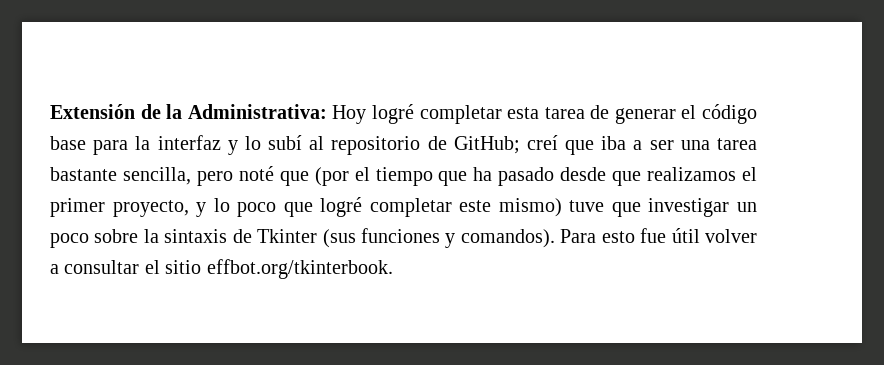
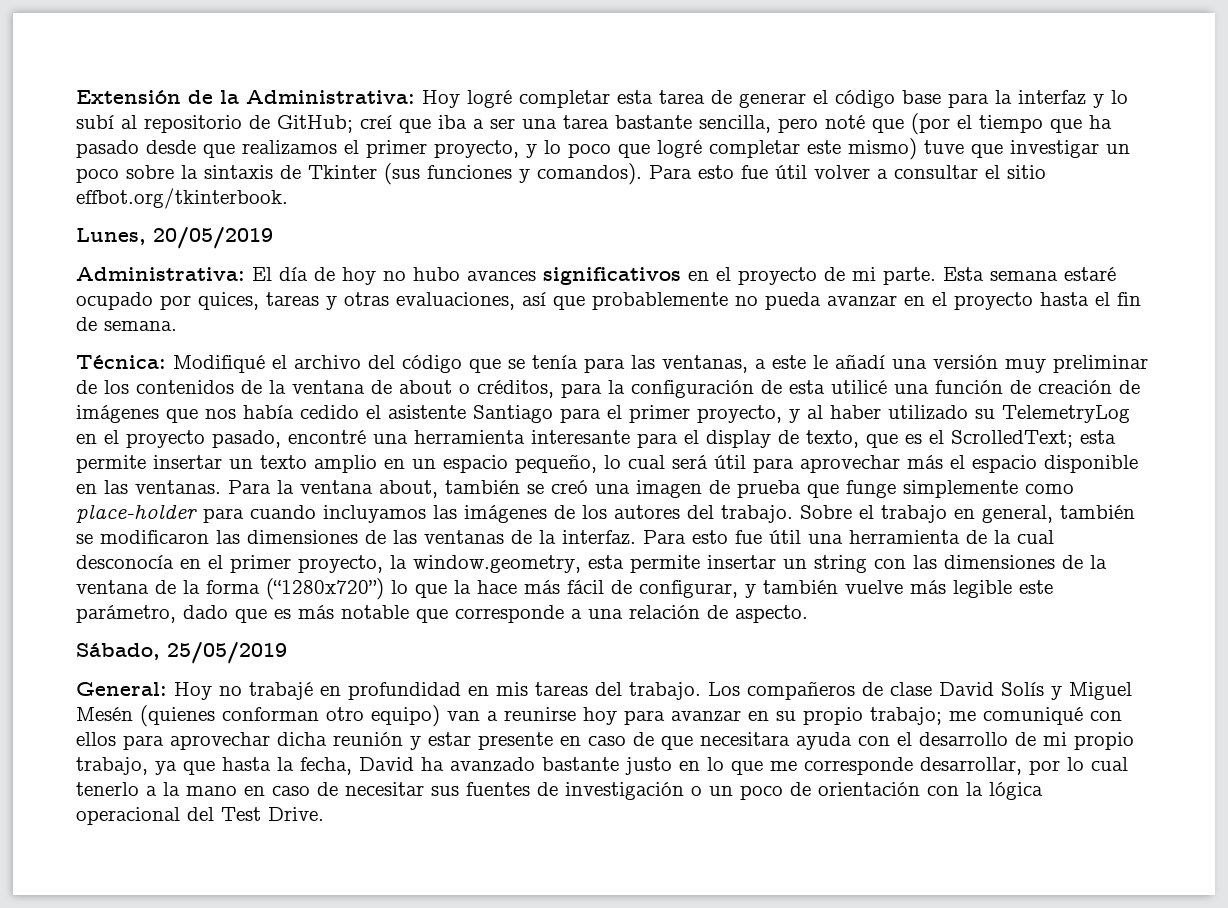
+ Lunes, 20/05/2019
+ Administrativa: El día de hoy no hubo avances significativos en el proyecto de mi parte. Esta semana estaré ocupado por quices, tareas y otras evaluaciones, así que probablemente no pueda avanzar en el proyecto hasta el fin de semana.
+ Técnica: Modifiqué el archivo del código que se tenía para las ventanas, a este le añadí una versión muy preliminar de los contenidos de la ventana de about o créditos, para la configuración de esta utilicé una función de creación de imágenes que nos había cedido el asistente Santiago para el primer proyecto, y al haber utilizado su TelemetryLog en el proyecto pasado, encontré una herramienta interesante para el display de texto, que es el ScrolledText; esta permite insertar un texto amplio en un espacio pequeño, lo cual será útil para aprovechar más el espacio disponible en las ventanas. Para la ventana about, también se creó una imagen de prueba que funge simplemente como place-holder para cuando incluyamos las imágenes de los autores del trabajo. Sobre el trabajo en general, también se modificaron las dimensiones de las ventanas de la interfaz. Para esto fue útil una herramienta de la cual desconocía en el primer proyecto, la window.geometry, esta permite insertar un string con las dimensiones de la ventana de la forma (“1280x720”) lo que la hace más fácil de configurar, y también vuelve más legible este parámetro, dado que es más notable que corresponde a una relación de aspecto.
+ Sábado, 25/05/2019
+ General: Hoy no trabajé en profundidad en mis tareas del trabajo. Los compañeros de clase David Solís y Miguel Mesén (quienes conforman otro equipo) van a reunirse hoy para avanzar en su propio trabajo; me comuniqué con ellos para aprovechar dicha reunión y estar presente en caso de que necesitara ayuda con el desarrollo de mi propio trabajo, ya que hasta la fecha, David ha avanzado bastante justo en lo que me corresponde desarrollar, por lo cual tenerlo a la mano en caso de necesitar sus fuentes de investigación o un poco de orientación con la lógica operacional del Test Drive.

